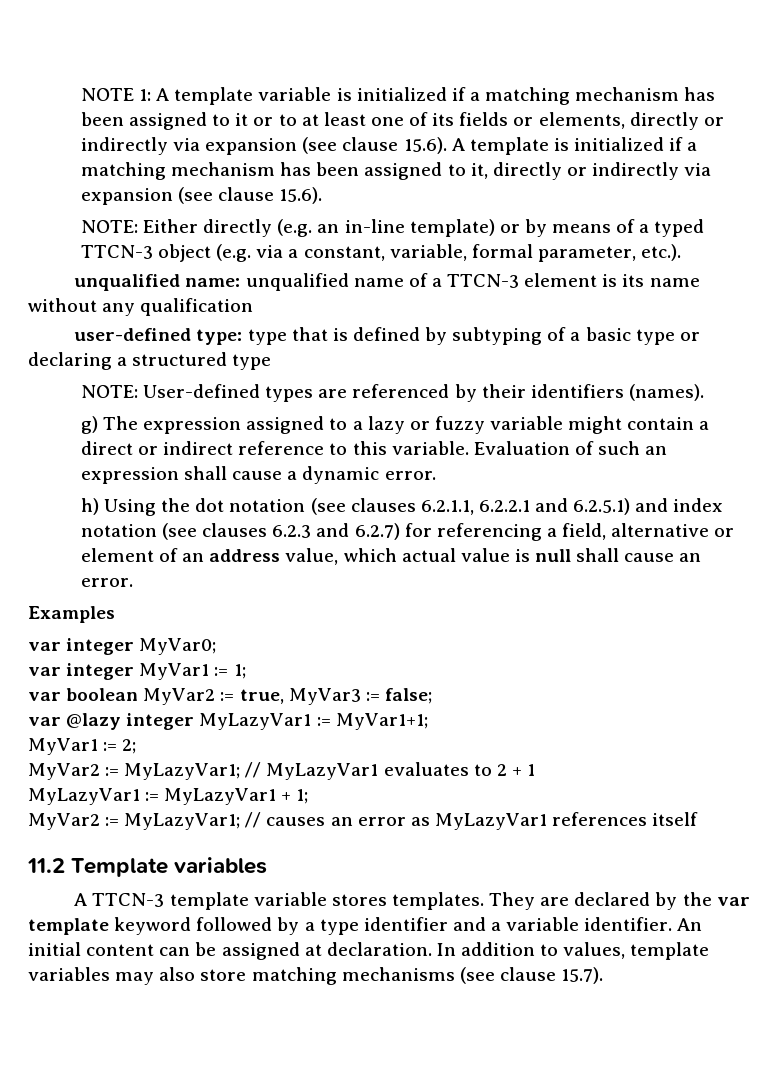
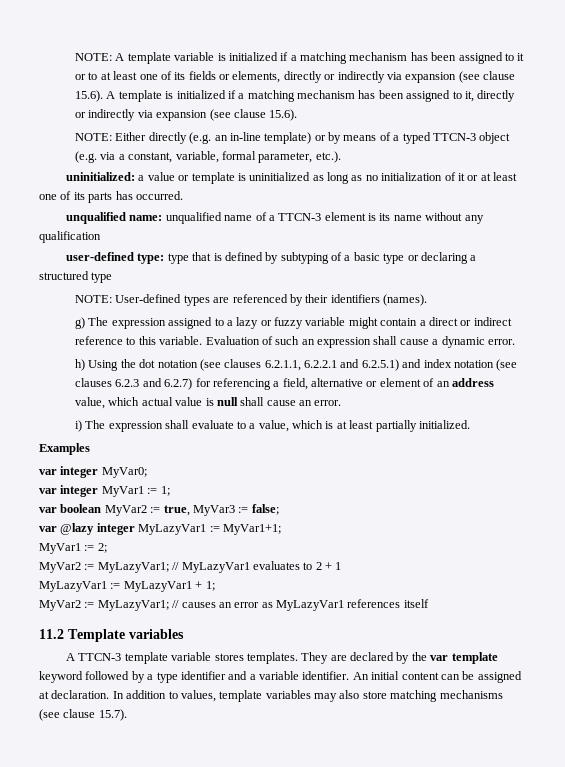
- NOTE 1: A template variable is initialized if a matching mechanism has been assigned to it or to at least one of its fields or elements, directly or indirectly via expansion (see clause 15.6). A template is initialized if a matching mechanism has been assigned to it, directly or indirectly via expansion (see clause 15.6).
+ NOTE: A template variable is initialized if a matching mechanism has been assigned to it or to at least one of its fields or elements, directly or indirectly via expansion (see clause 15.6). A template is initialized if a matching mechanism has been assigned to it, directly or indirectly via expansion (see clause 15.6).
+ uninitialized: a value or template is uninitialized as long as no initialization of it or at least one of its parts has occurred.
+ i) The expression shall evaluate to a value, which is at least partially initialized.

